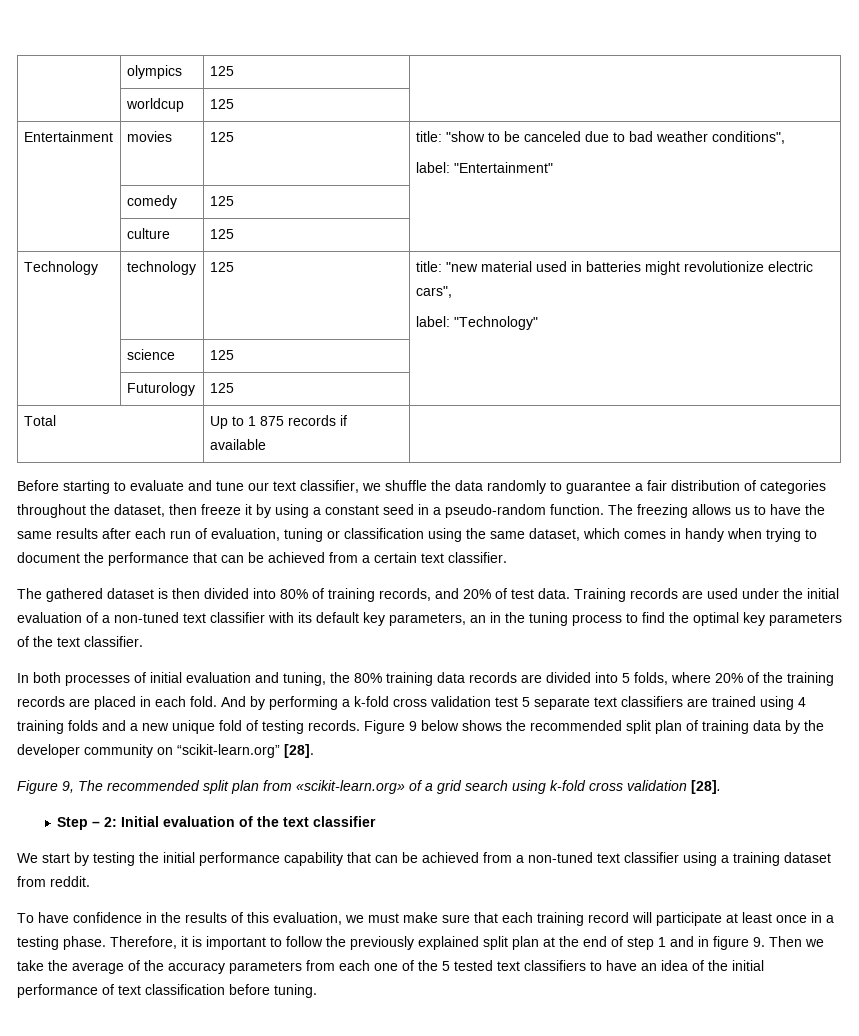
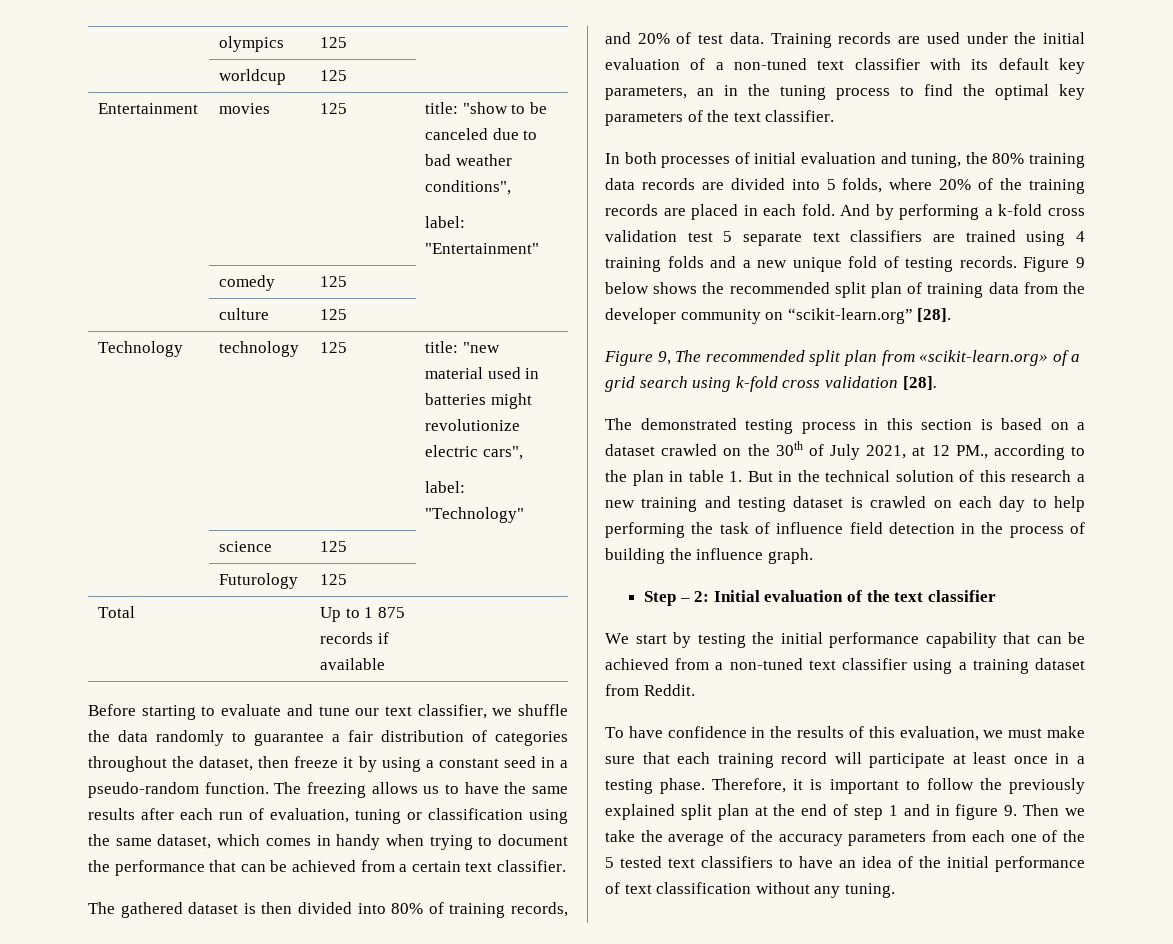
- Figure 9 below shows the recommended split plan of training data by the developer community on “scikit-learn.org” [28].
+ Figure 9 below shows the recommended split plan of training data from the developer community on “scikit-learn.org” [28].
+ The demonstrated testing process in this section is based on a dataset crawled on the 30th of July 2021, at 12 PM., according to the plan in table 1. But in the technical solution of this research a new training and testing dataset is crawled on each day to help performing the task of influence field detection in the process of building the influence graph.
- We start by testing the initial performance capability that can be achieved from a non-tuned text classifier using a training dataset from reddit.
+ We start by testing the initial performance capability that can be achieved from a non-tuned text classifier using a training dataset from Reddit.
- Therefore, it is important to follow the previously explained split plan at the end of step 1 and in figure 9. Then we take the average of the accuracy parameters from each one of the 5 tested text classifiers to have an idea of the initial performance of text classification before tuning.
+ Therefore, it is important to follow the previously explained split plan at the end of step 1 and in figure 9. Then we take the average of the accuracy parameters from each one of the 5 tested text classifiers to have an idea of the initial performance of text classification without any tuning.

